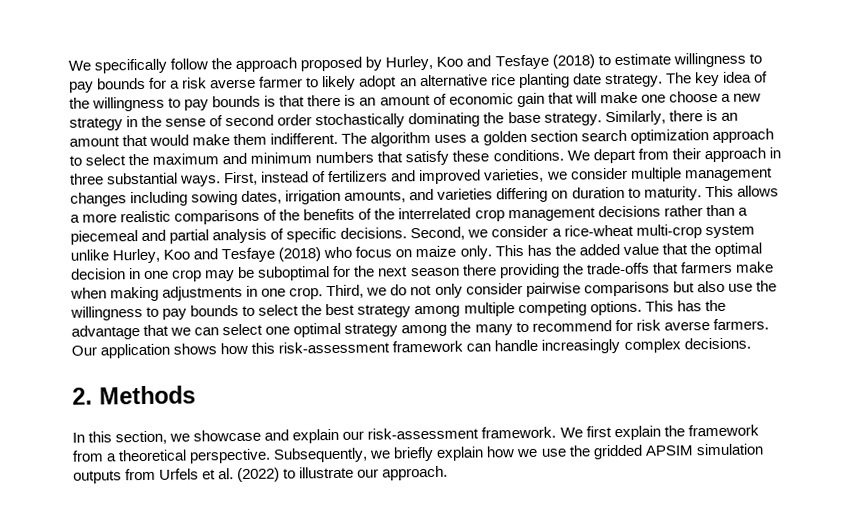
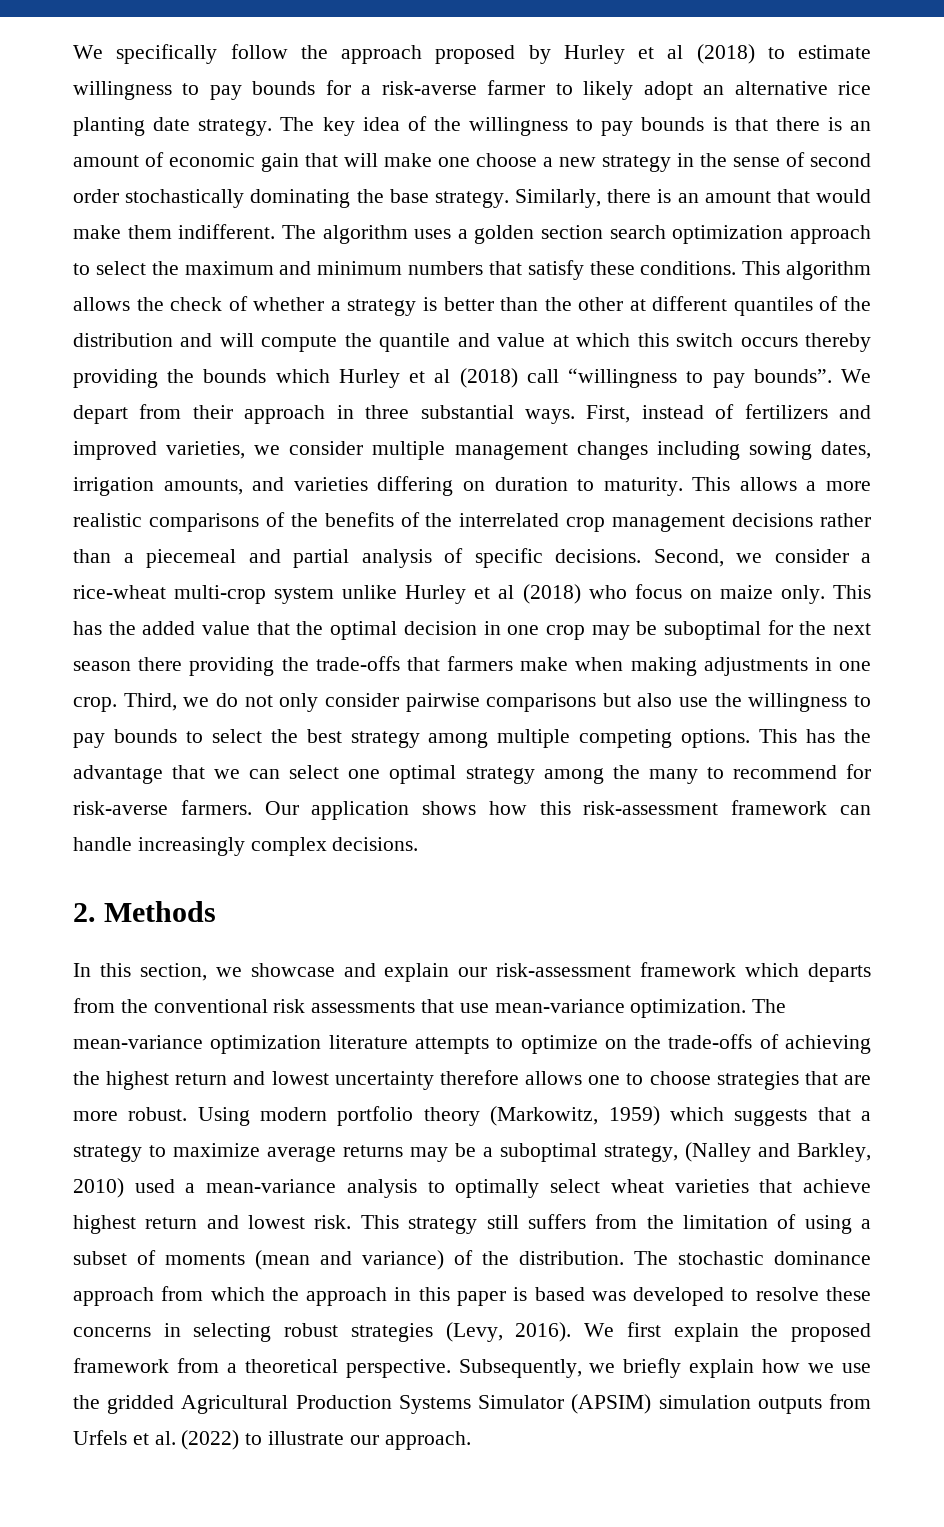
- We specifically follow the approach proposed by Hurley, Koo and Tesfaye (2018) to estimate willingness to pay bounds for a risk averse farmer to likely adopt an alternative rice planting date strategy.
+ We specifically follow the approach proposed by Hurley et al (2018) to estimate willingness to pay bounds for a risk-averse farmer to likely adopt an alternative rice planting date strategy.
+ This algorithm allows the check of whether a strategy is better than the other at different quantiles of the distribution and will compute the quantile and value at which this switch occurs thereby providing the bounds which Hurley et al (2018) call “willingness to pay bounds”.
- Second, we consider a rice-wheat multi-crop system unlike Hurley, Koo and Tesfaye (2018) who focus on maize only.
+ Second, we consider a rice-wheat multi-crop system unlike Hurley et al (2018) who focus on maize only.
- This has the advantage that we can select one optimal strategy among the many to recommend for risk averse farmers.
+ This has the advantage that we can select one optimal strategy among the many to recommend for risk-averse farmers.
- In this section, we showcase and explain our risk-assessment framework.
+ In this section, we showcase and explain our risk-assessment framework which departs from the conventional risk assessments that use mean-variance optimization. The mean-variance optimization literature attempts to optimize on the trade-offs of achieving the highest return and lowest uncertainty therefore allows one to choose strategies that are more robust. Using modern portfolio theory (Markowitz, 1959) which suggests that a strategy to maximize average returns may be a suboptimal strategy, (Nalley and Barkley, 2010) used a mean-variance analysis to optimally select wheat varieties that achieve highest return and lowest risk. This strategy still suffers from the limitation of using a subset of moments (mean and variance) of the distribution. The stochastic dominance approach from which the approach in this paper is based was developed to resolve these concerns in selecting robust strategies (Levy, 2016).
- We first explain the framework from a theoretical perspective.
+ We first explain the proposed framework from a theoretical perspective.
- Subsequently, we briefly explain how we use the gridded APSIM simulation outputs from Urfels et al. (2022) to illustrate our approach.
+ Subsequently, we briefly explain how we use the gridded Agricultural Production Systems Simulator (APSIM) simulation outputs from Urfels et al. (2022) to illustrate our approach.

